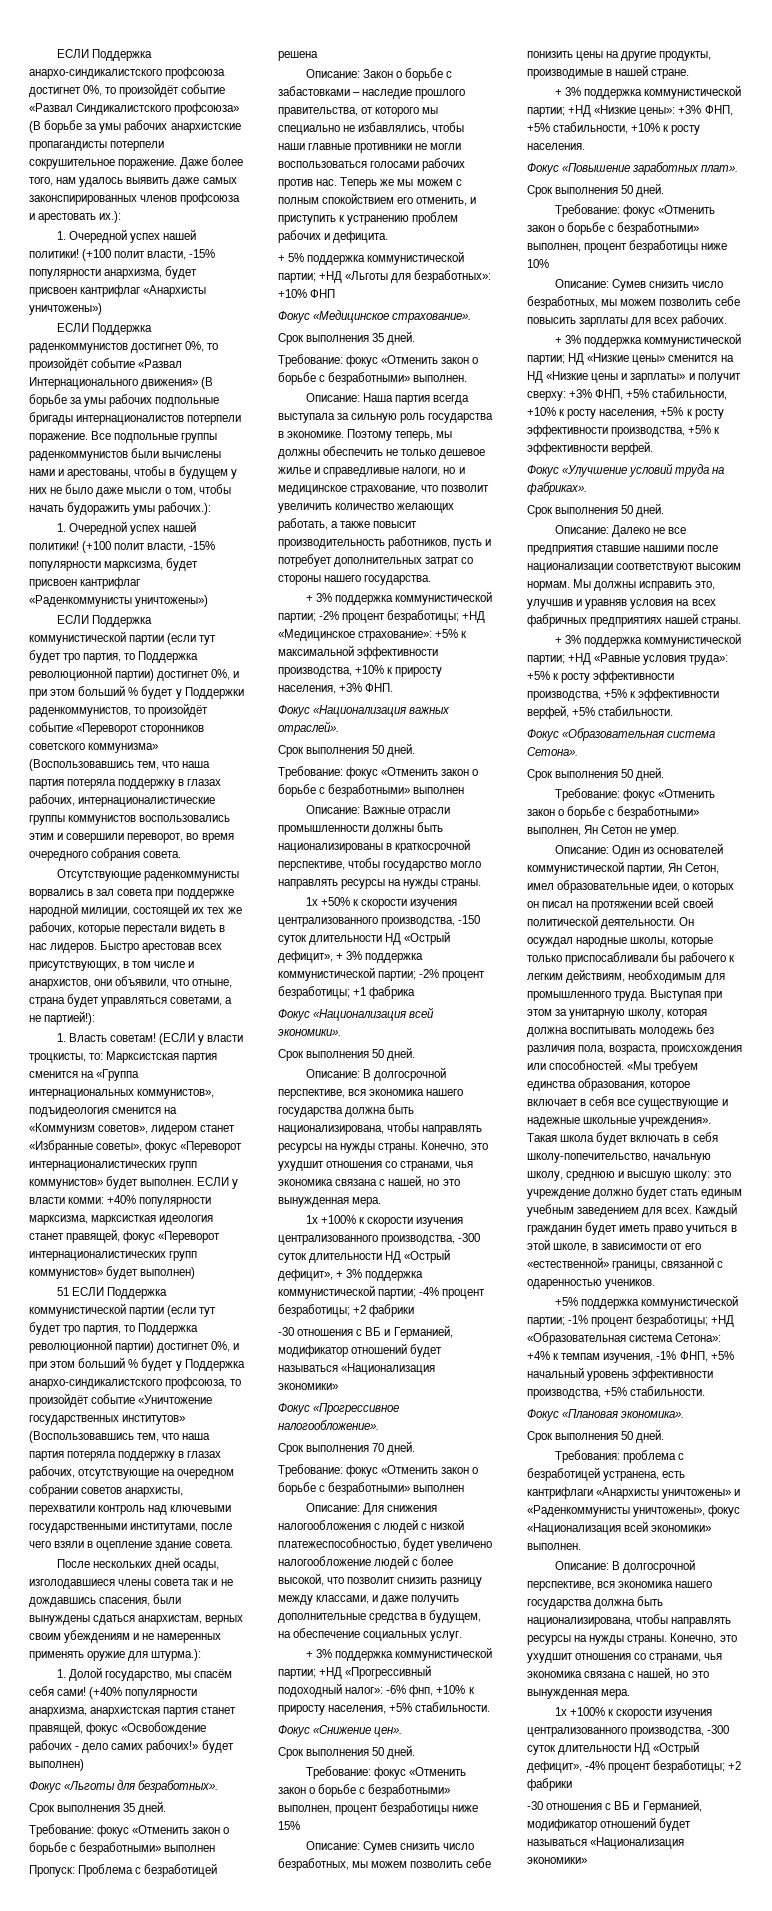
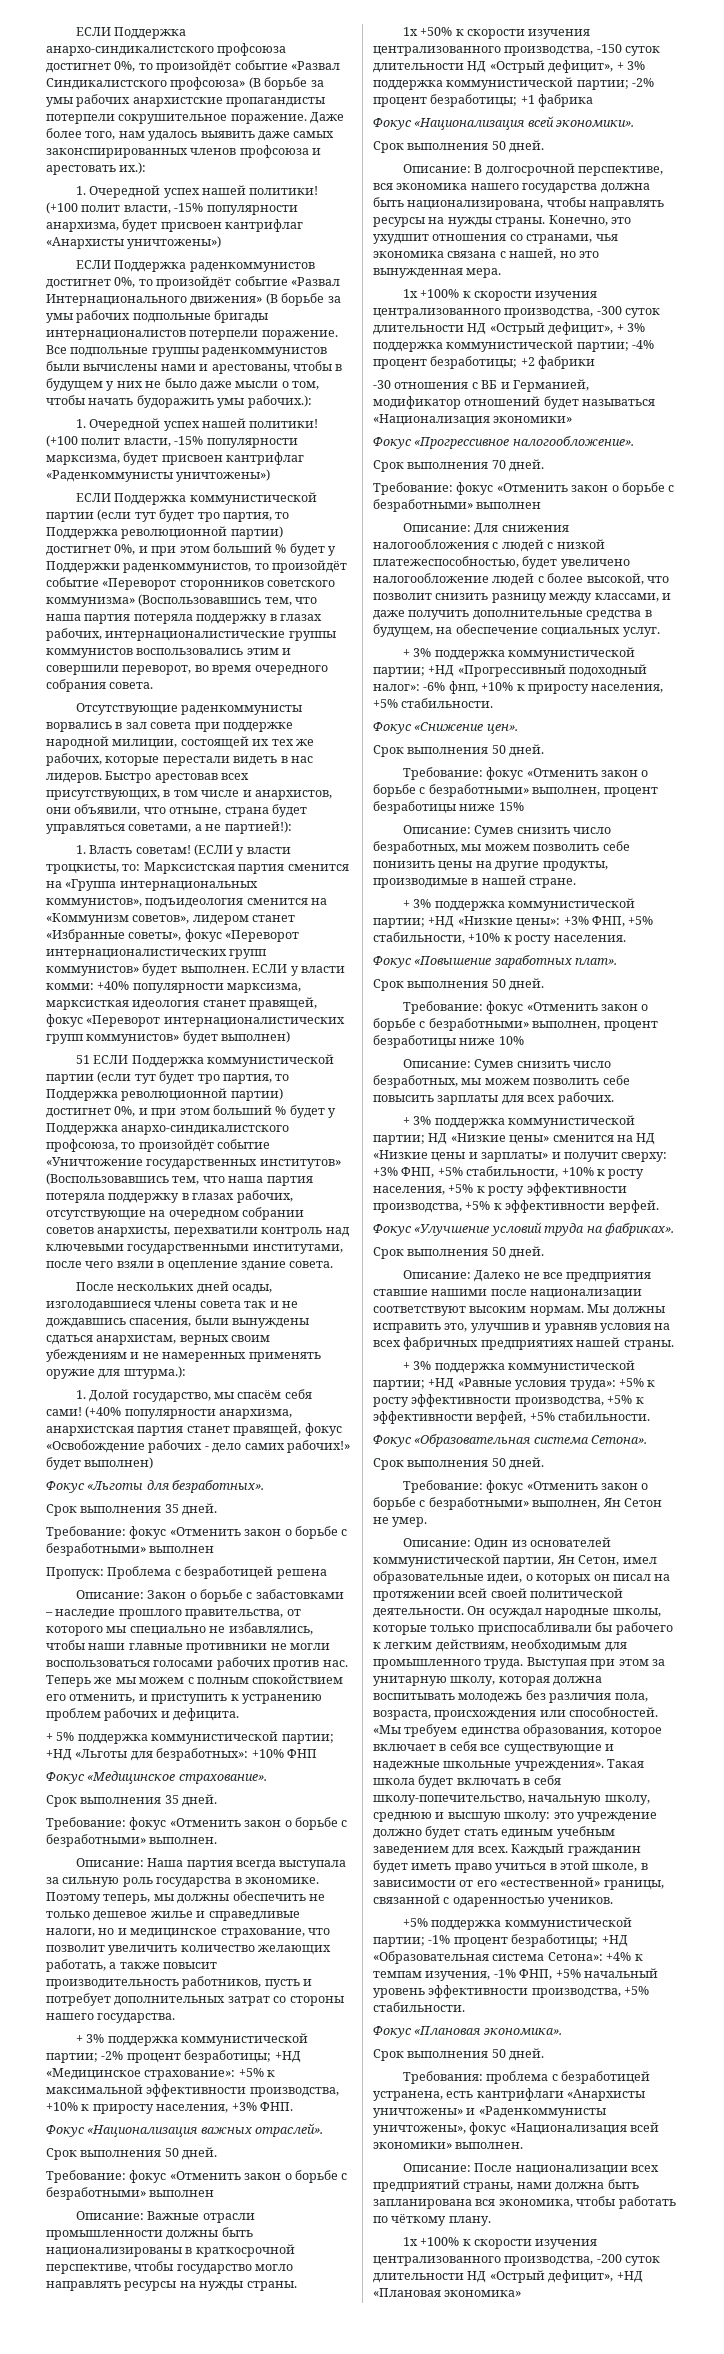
  Требования: проблема с безработицей устранена, есть кантрифлаги «Анархисты уничтожены» и «Раденкоммунисты уничтожены», фокус «Национализация всей экономики» выполнен.
- Описание: В долгосрочной перспективе, вся экономика нашего государства должна быть национализирована, чтобы направлять ресурсы на нужды страны. Конечно, это ухудшит отношения со странами, чья экономика связана с нашей, но это вынужденная мера.
- 1х +100% к скорости изучения централизованного производства, -300 суток длительности НД «Острый дефицит», -4% процент безработицы; +2 фабрики
- -30 отношения с ВБ и Германией, модификатор отношений будет называться «Национализация экономики»
+ Описание: После национализации всех предприятий страны, нами должна быть запланирована вся экономика, чтобы работать по чёткому плану.
+ 1х +100% к скорости изучения централизованного производства, -200 суток длительности НД «Острый дефицит», +НД «Плановая экономика»

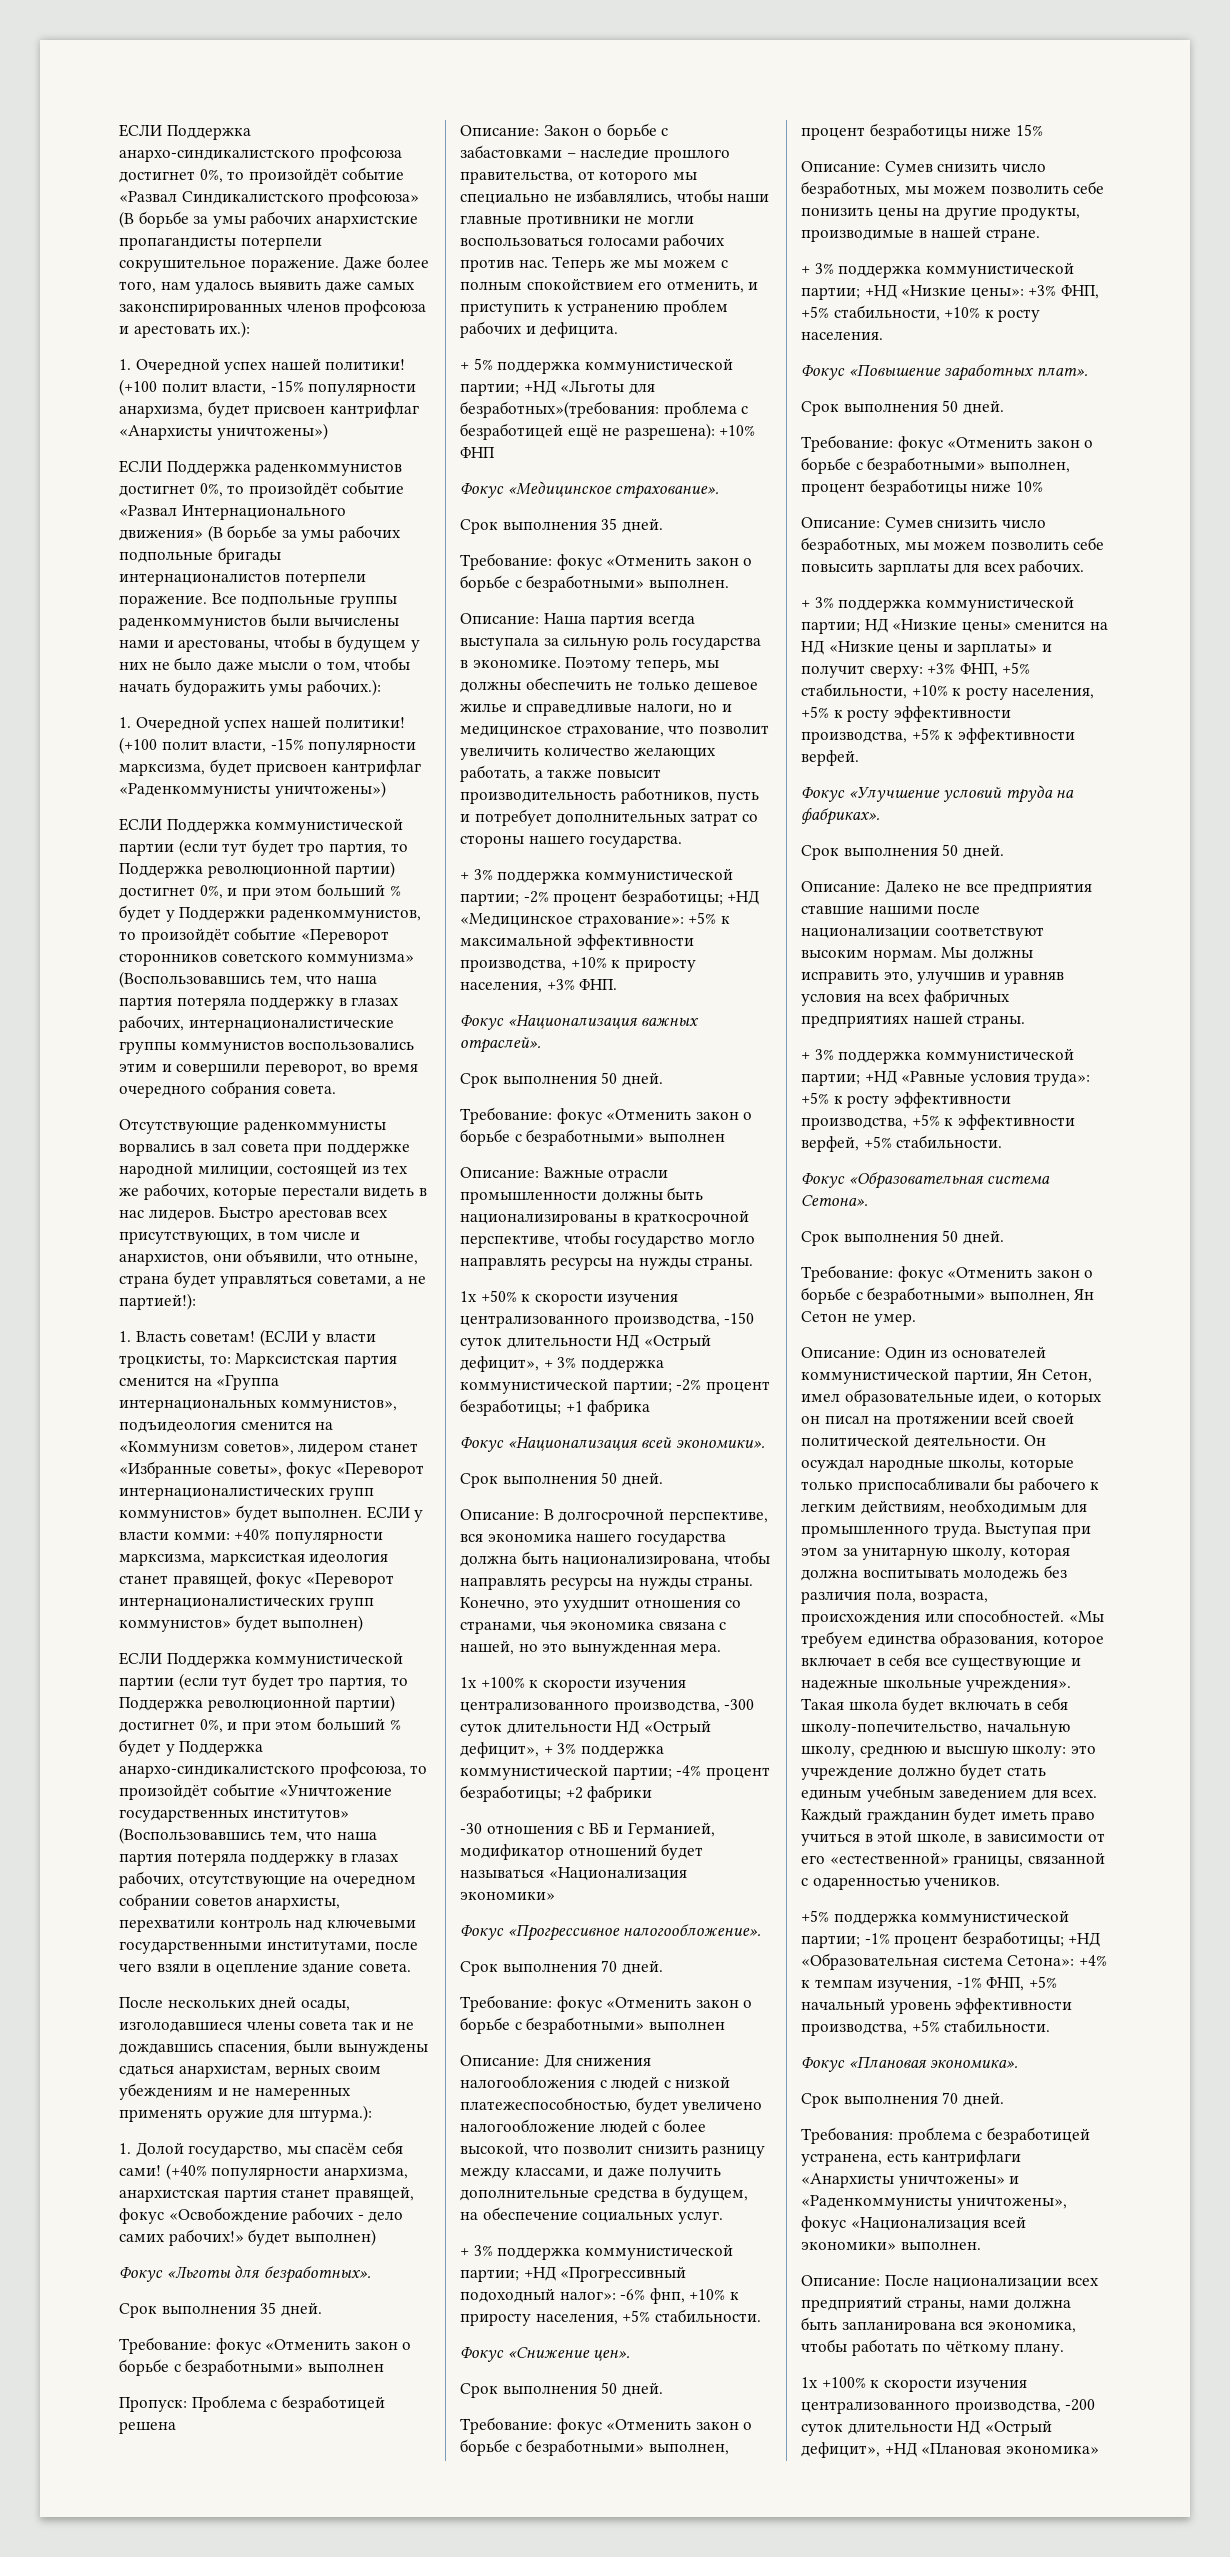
- Отсутствующие раденкоммунисты ворвались в зал совета при поддержке народной милиции, состоящей их тех же рабочих, которые перестали видеть в нас лидеров.
+ Отсутствующие раденкоммунисты ворвались в зал совета при поддержке народной милиции, состоящей из тех же рабочих, которые перестали видеть в нас лидеров.
- 51 ЕСЛИ Поддержка коммунистической партии (если тут будет тро партия, то Поддержка революционной партии) достигнет 0%, и при этом больший % будет у Поддержка анархо-синдикалистского профсоюза, то произойдёт событие «Уничтожение государственных институтов» (Воспользовавшись тем, что наша партия потеряла поддержку в глазах рабочих, отсутствующие на очередном собрании советов анархисты, перехватили контроль над ключевыми государственными институтами, после чего взяли в оцепление здание совета.
+ ЕСЛИ Поддержка коммунистической партии (если тут будет тро партия, то Поддержка революционной партии) достигнет 0%, и при этом больший % будет у Поддержка анархо-синдикалистского профсоюза, то произойдёт событие «Уничтожение государственных институтов» (Воспользовавшись тем, что наша партия потеряла поддержку в глазах рабочих, отсутствующие на очередном собрании советов анархисты, перехватили контроль над ключевыми государственными институтами, после чего взяли в оцепление здание совета.
- + 5% поддержка коммунистической партии; +НД «Льготы для безработных»: +10% ФНП
+ + 5% поддержка коммунистической партии; +НД «Льготы для безработных»(требования: проблема с безработицей ещё не разрешена): +10% ФНП
  Фокус «Плановая экономика».
- Срок выполнения 50 дней.
+ Срок выполнения 70 дней.

